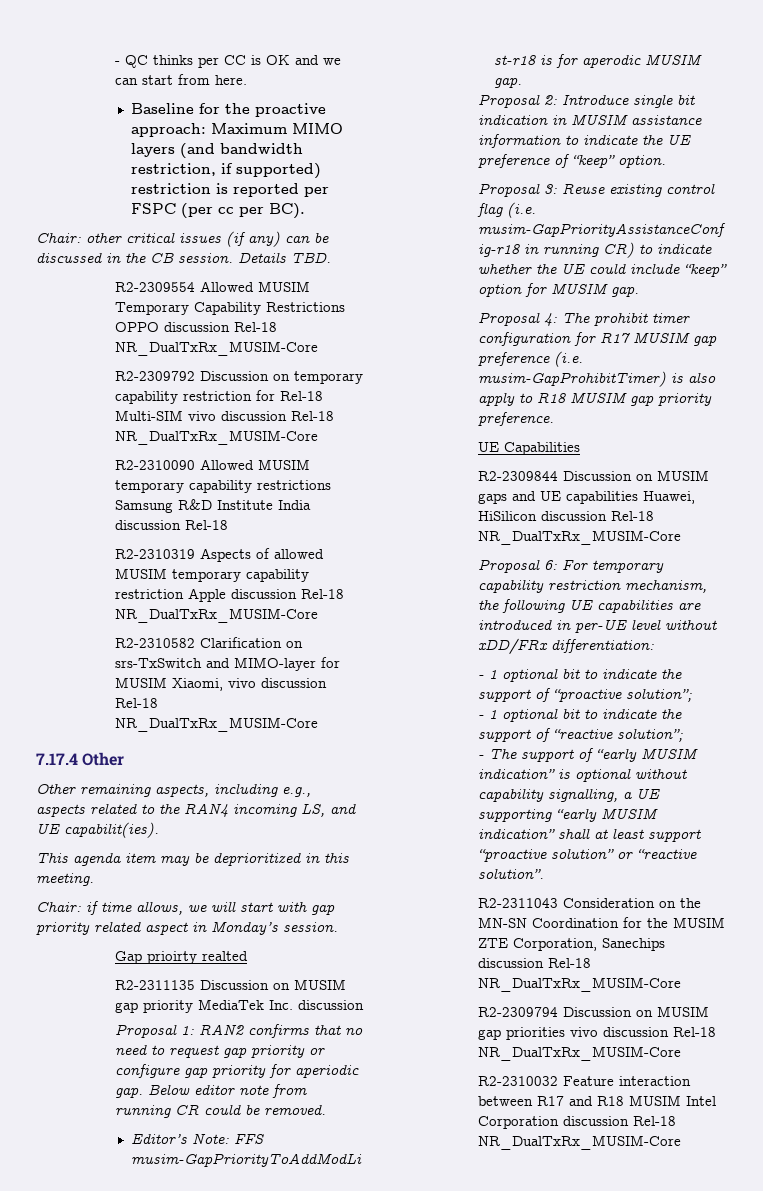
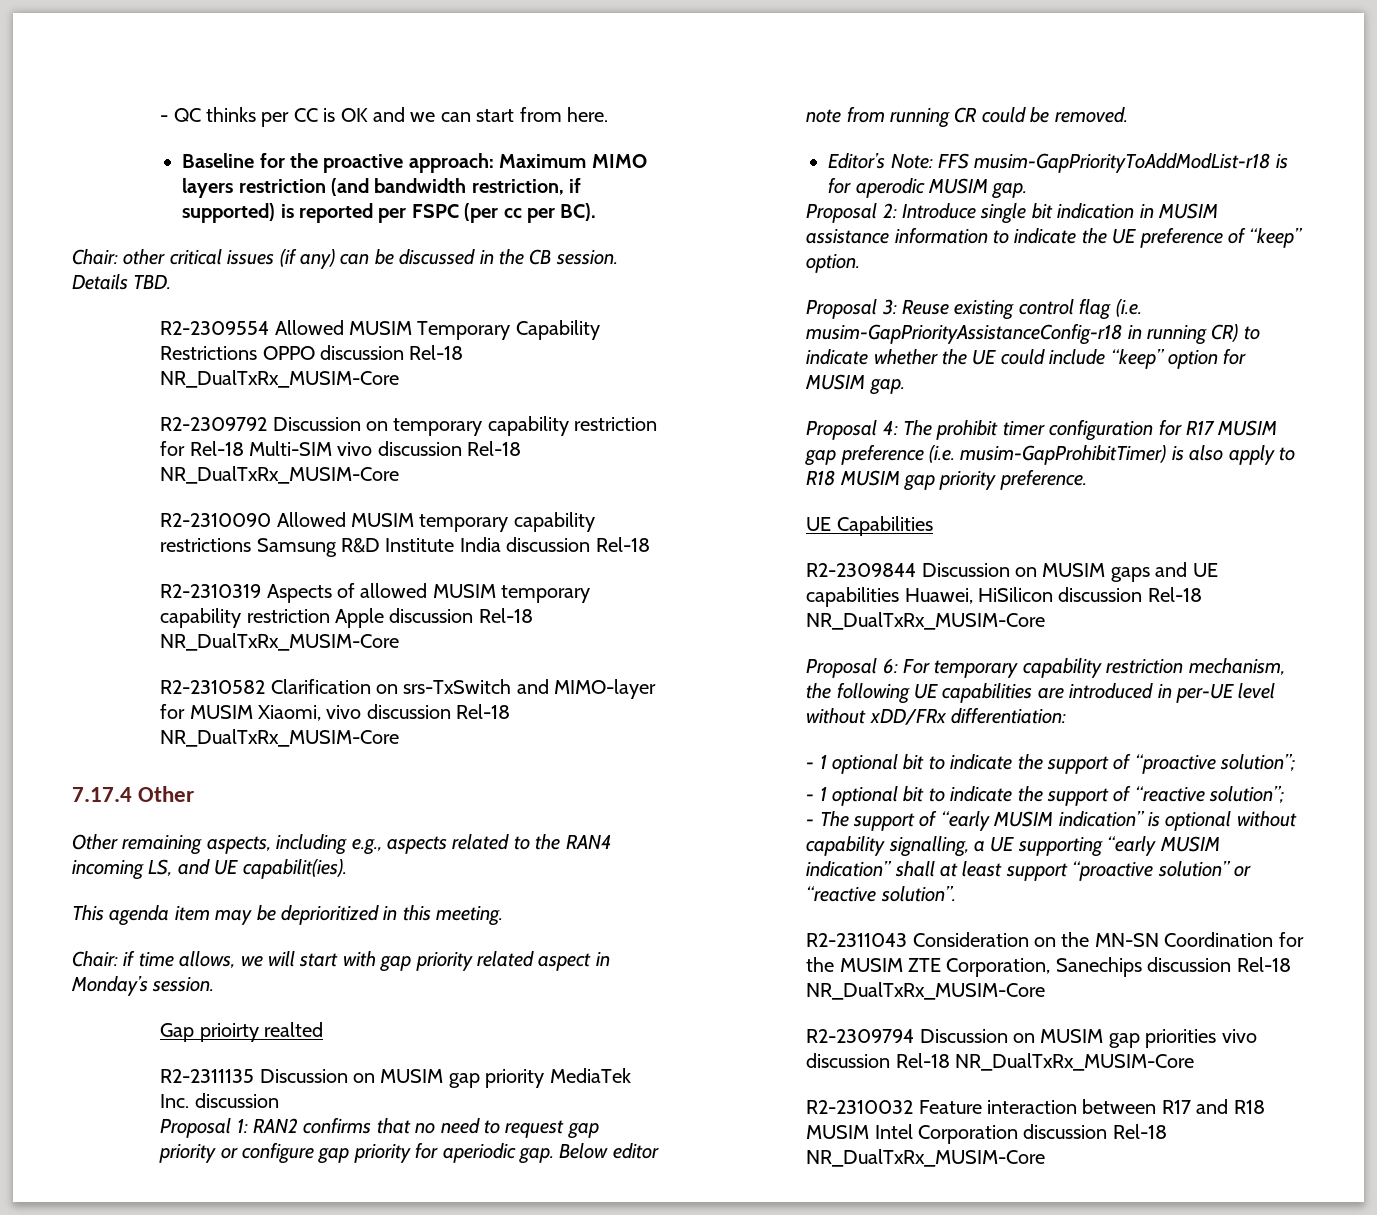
- Baseline for the proactive approach: Maximum MIMO layers (and bandwidth restriction, if supported) restriction is reported per FSPC (per cc per BC).
+ Baseline for the proactive approach: Maximum MIMO layers restriction (and bandwidth restriction, if supported) is reported per FSPC (per cc per BC).

